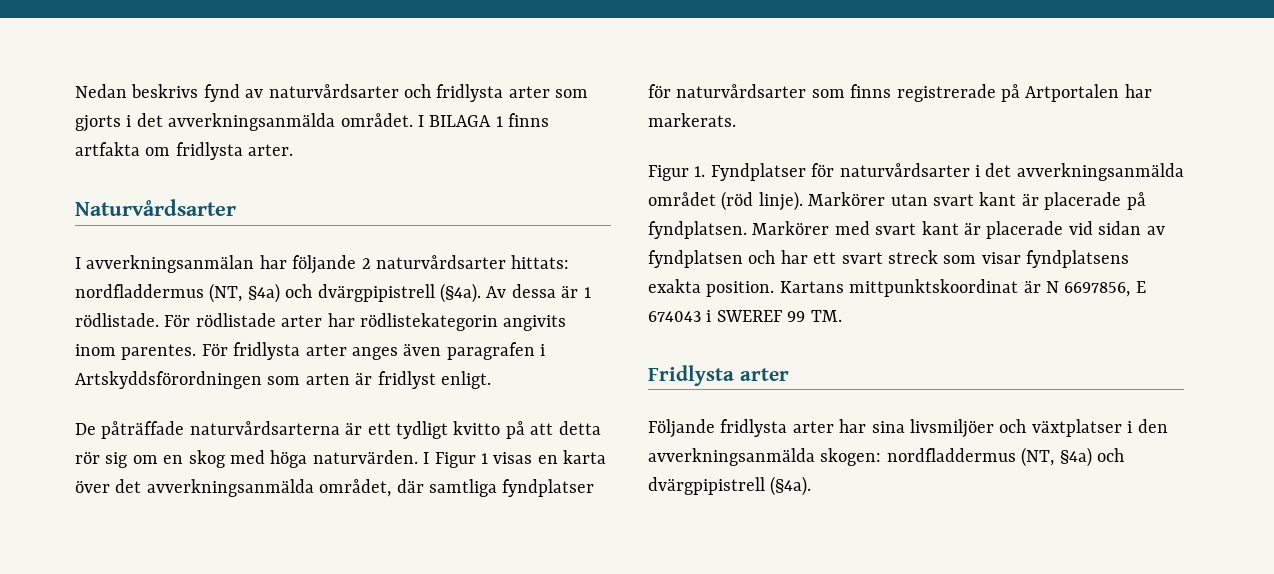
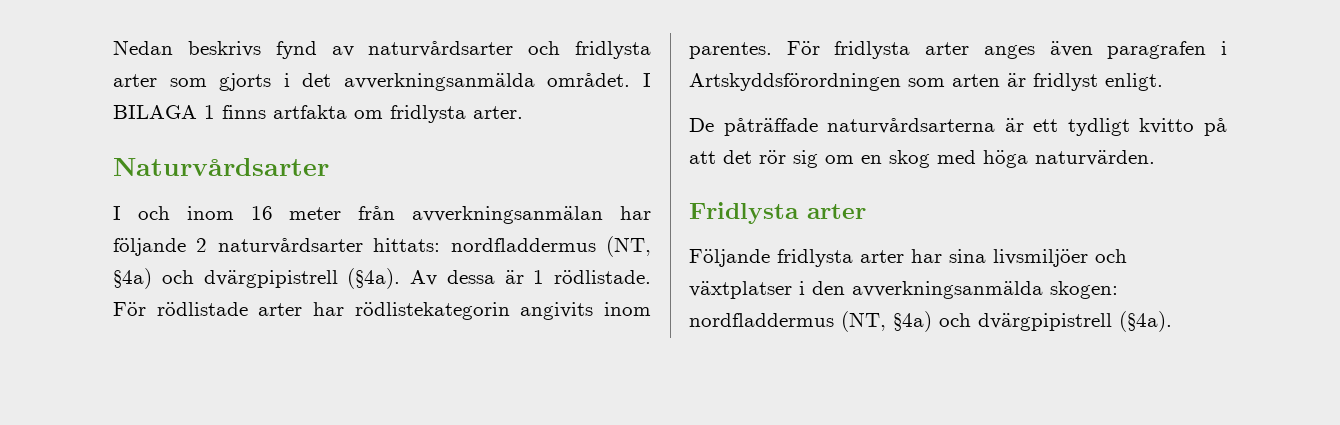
- I avverkningsanmälan har följande 2 naturvårdsarter hittats: nordfladdermus (NT, §4a) och dvärgpipistrell (§4a).
+ I och inom 16 meter från avverkningsanmälan har följande 2 naturvårdsarter hittats: nordfladdermus (NT, §4a) och dvärgpipistrell (§4a).
- De påträffade naturvårdsarterna är ett tydligt kvitto på att detta rör sig om en skog med höga naturvärden. I Figur 1 visas en karta över det avverkningsanmälda området, där samtliga fyndplatser för naturvårdsarter som finns registrerade på Artportalen har markerats.
- Figur 1. Fyndplatser för naturvårdsarter i det avverkningsanmälda området (röd linje). Markörer utan svart kant är placerade på fyndplatsen. Markörer med svart kant är placerade vid sidan av fyndplatsen och har ett svart streck som visar fyndplatsens exakta position. Kartans mittpunktskoordinat är N 6697856, E 674043 i SWEREF 99 TM.
+ De påträffade naturvårdsarterna är ett tydligt kvitto på att det rör sig om en skog med höga naturvärden.

